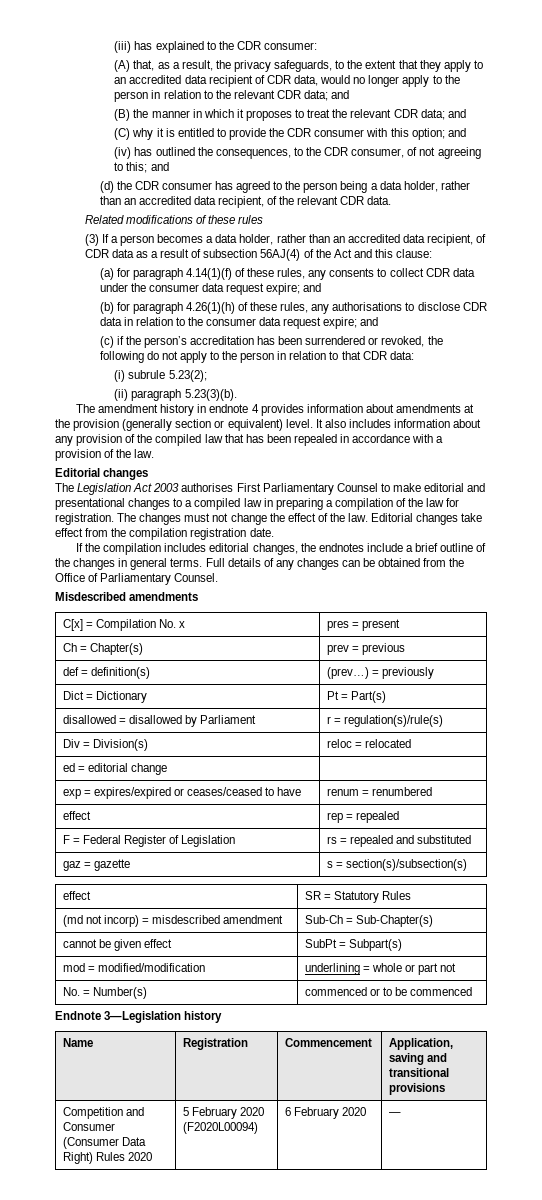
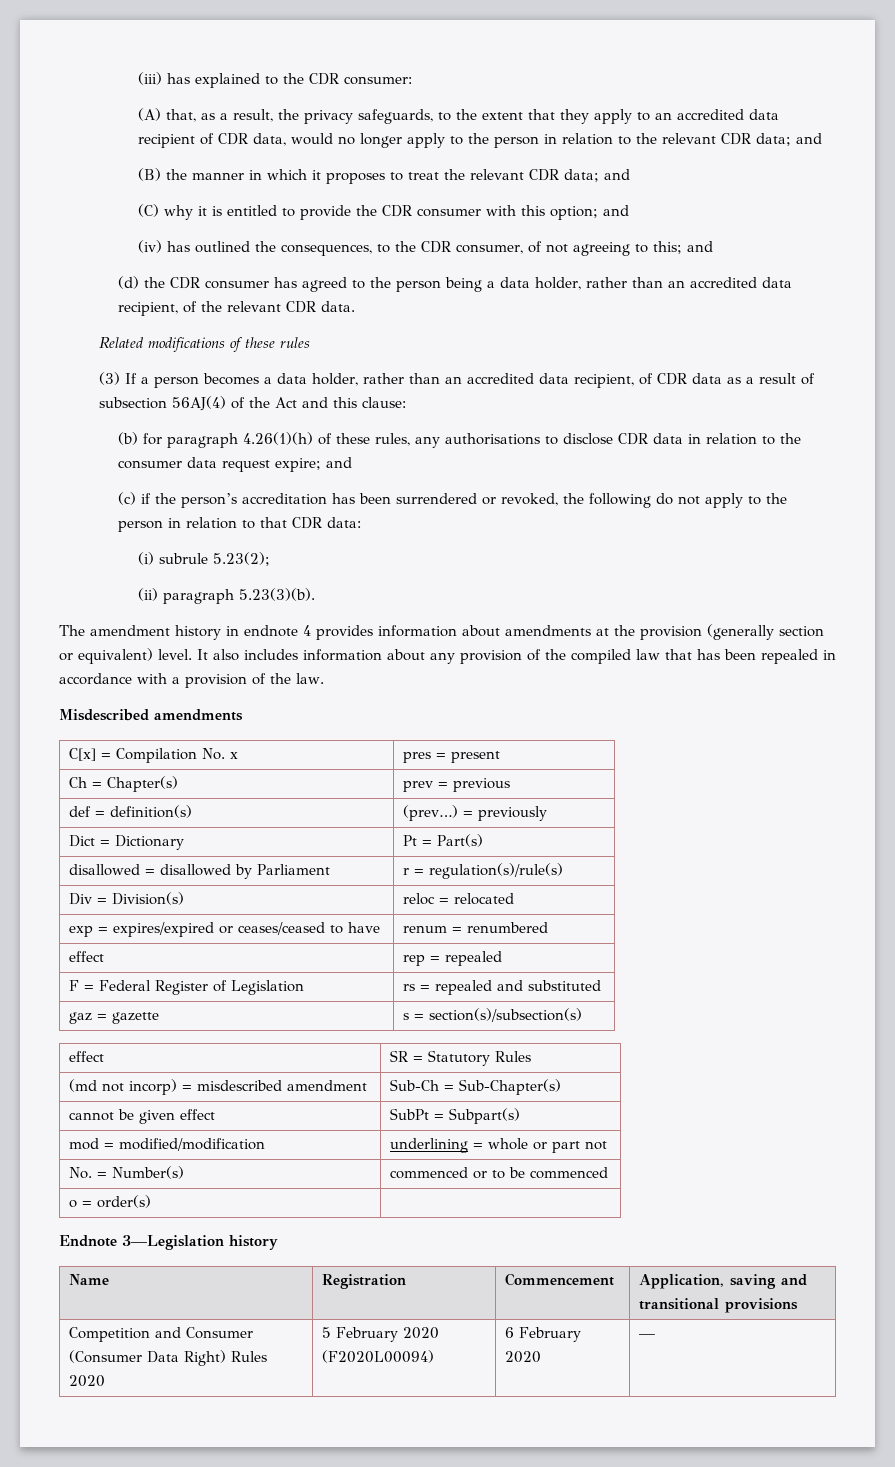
- (a) for paragraph 4.14(1)(f) of these rules, any consents to collect CDR data under the consumer data request expire; and
  It also includes information about any provision of the compiled law that has been repealed in accordance with a provision of the law.
- Editorial changes
- The Legislation Act 2003 authorises First Parliamentary Counsel to make editorial and presentational changes to a compiled law in preparing a compilation of the law for registration. The changes must not change the effect of the law. Editorial changes take effect from the compilation registration date.
- If the compilation includes editorial changes, the endnotes include a brief outline of the changes in general terms. Full details of any changes can be obtained from the Office of Parliamentary Counsel.
- ed = editorial change |
+ o = order(s) |

